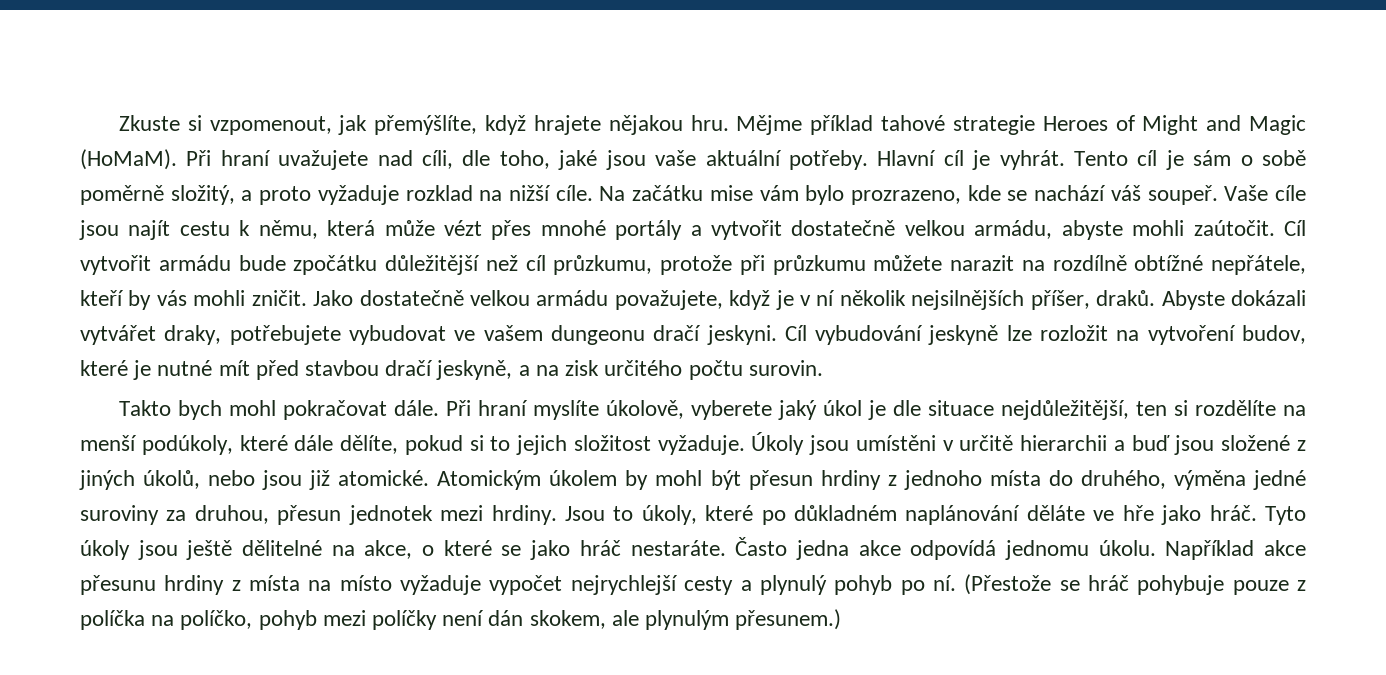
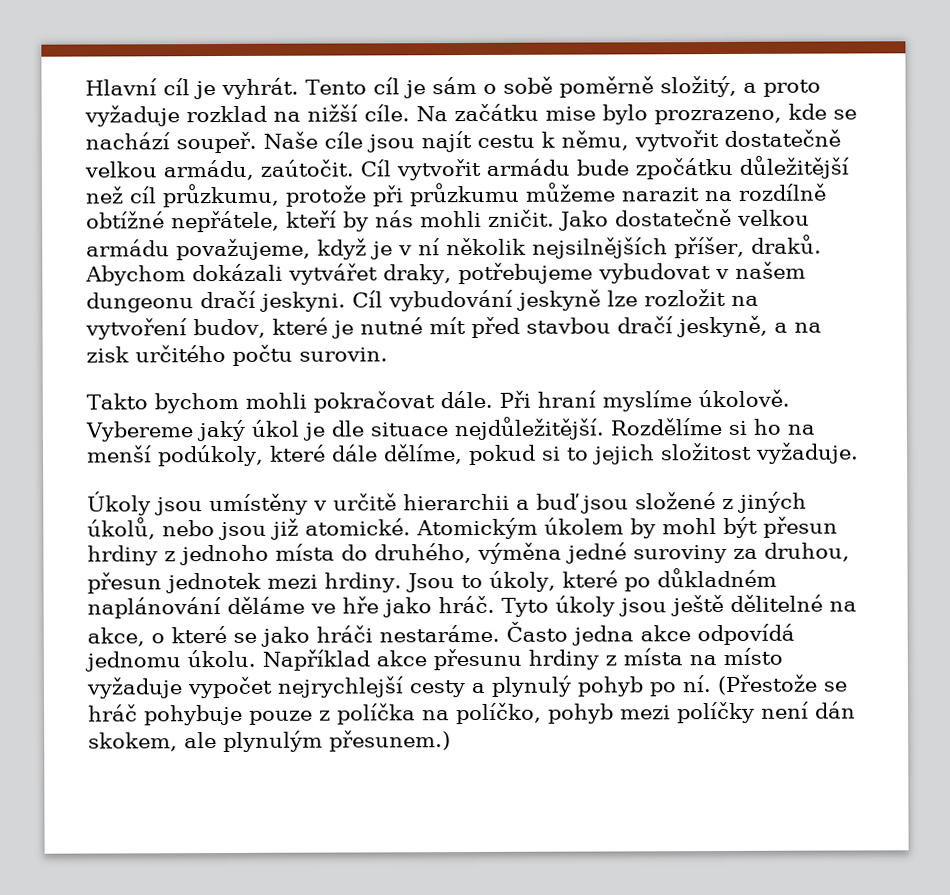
- Zkuste si vzpomenout, jak přemýšlíte, když hrajete nějakou hru. Mějme příklad tahové strategie Heroes of Might and Magic (HoMaM). Při hraní uvažujete nad cíli, dle toho, jaké jsou vaše aktuální potřeby.
- Na začátku mise vám bylo prozrazeno, kde se nachází váš soupeř. Vaše cíle jsou najít cestu k němu, která může vézt přes mnohé portály a vytvořit dostatečně velkou armádu, abyste mohli zaútočit.
+ Na začátku mise bylo prozrazeno, kde se nachází soupeř. Naše cíle jsou najít cestu k němu, vytvořit dostatečně velkou armádu, zaútočit.
- Cíl vytvořit armádu bude zpočátku důležitější než cíl průzkumu, protože při průzkumu můžete narazit na rozdílně obtížné nepřátele, kteří by vás mohli zničit.
+ Cíl vytvořit armádu bude zpočátku důležitější než cíl průzkumu, protože při průzkumu můžeme narazit na rozdílně obtížné nepřátele, kteří by nás mohli zničit.
- Jako dostatečně velkou armádu považujete, když je v ní několik nejsilnějších příšer, draků.
+ Jako dostatečně velkou armádu považujeme, když je v ní několik nejsilnějších příšer, draků.
- Abyste dokázali vytvářet draky, potřebujete vybudovat ve vašem dungeonu dračí jeskyni.
+ Abychom dokázali vytvářet draky, potřebujeme vybudovat v našem dungeonu dračí jeskyni.
- Takto bych mohl pokračovat dále.
+ Takto bychom mohli pokračovat dále.
- Při hraní myslíte úkolově, vyberete jaký úkol je dle situace nejdůležitější, ten si rozdělíte na menší podúkoly, které dále dělíte, pokud si to jejich složitost vyžaduje. Úkoly jsou umístěni v určitě hierarchii a buď jsou složené z jiných úkolů, nebo jsou již atomické.
+ Při hraní myslíme úkolově. Vybereme jaký úkol je dle situace nejdůležitější. Rozdělíme si ho na menší podúkoly, které dále dělíme, pokud si to jejich složitost vyžaduje.
+ Úkoly jsou umístěny v určitě hierarchii a buď jsou složené z jiných úkolů, nebo jsou již atomické.
- Jsou to úkoly, které po důkladném naplánování děláte ve hře jako hráč.
+ Jsou to úkoly, které po důkladném naplánování děláme ve hře jako hráč.
- Tyto úkoly jsou ještě dělitelné na akce, o které se jako hráč nestaráte.
+ Tyto úkoly jsou ještě dělitelné na akce, o které se jako hráči nestaráme.

